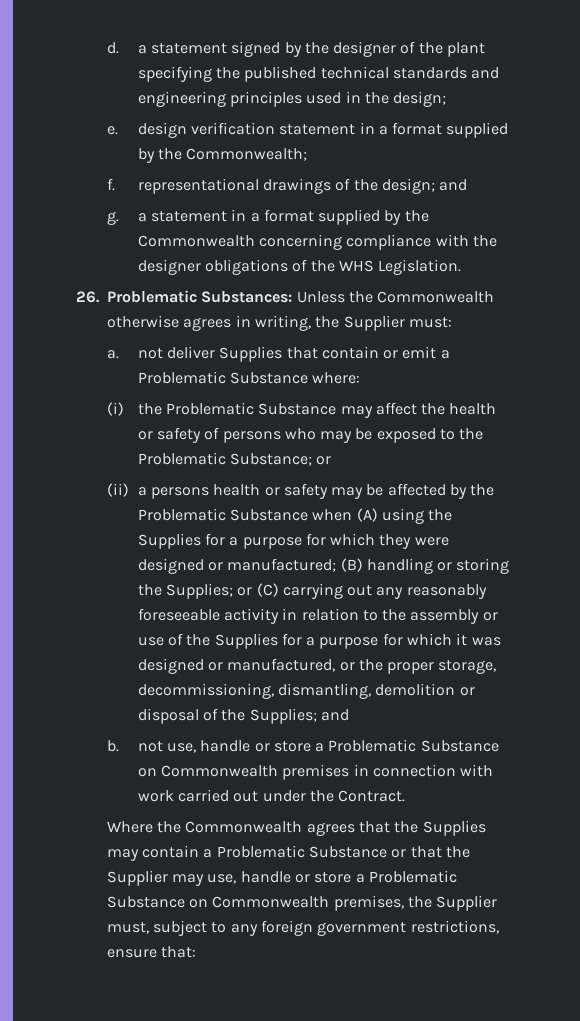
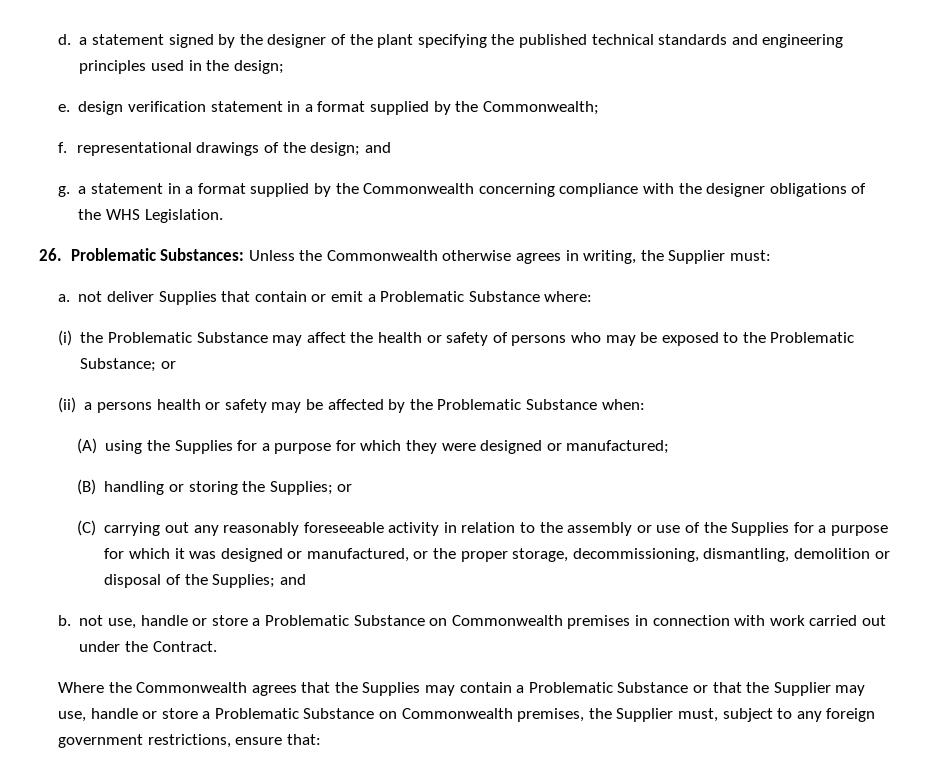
- (ii) a persons health or safety may be affected by the Problematic Substance when (A) using the Supplies for a purpose for which they were designed or manufactured; (B) handling or storing the Supplies; or (C) carrying out any reasonably foreseeable activity in relation to the assembly or use of the Supplies for a purpose for which it was designed or manufactured, or the proper storage, decommissioning, dismantling, demolition or disposal of the Supplies;
+ (ii) a persons health or safety may be affected by the Problematic Substance when:
+ (A) using the Supplies for a purpose for which they were designed or manufactured;
+ (B) handling or storing the Supplies; or
+ (C) carrying out any reasonably foreseeable activity in relation to the assembly or use of the Supplies for a purpose for which it was designed or manufactured, or the proper storage, decommissioning, dismantling, demolition or disposal of the Supplies;

